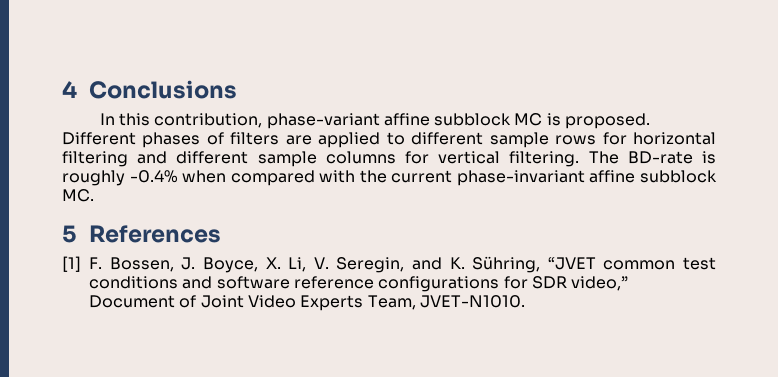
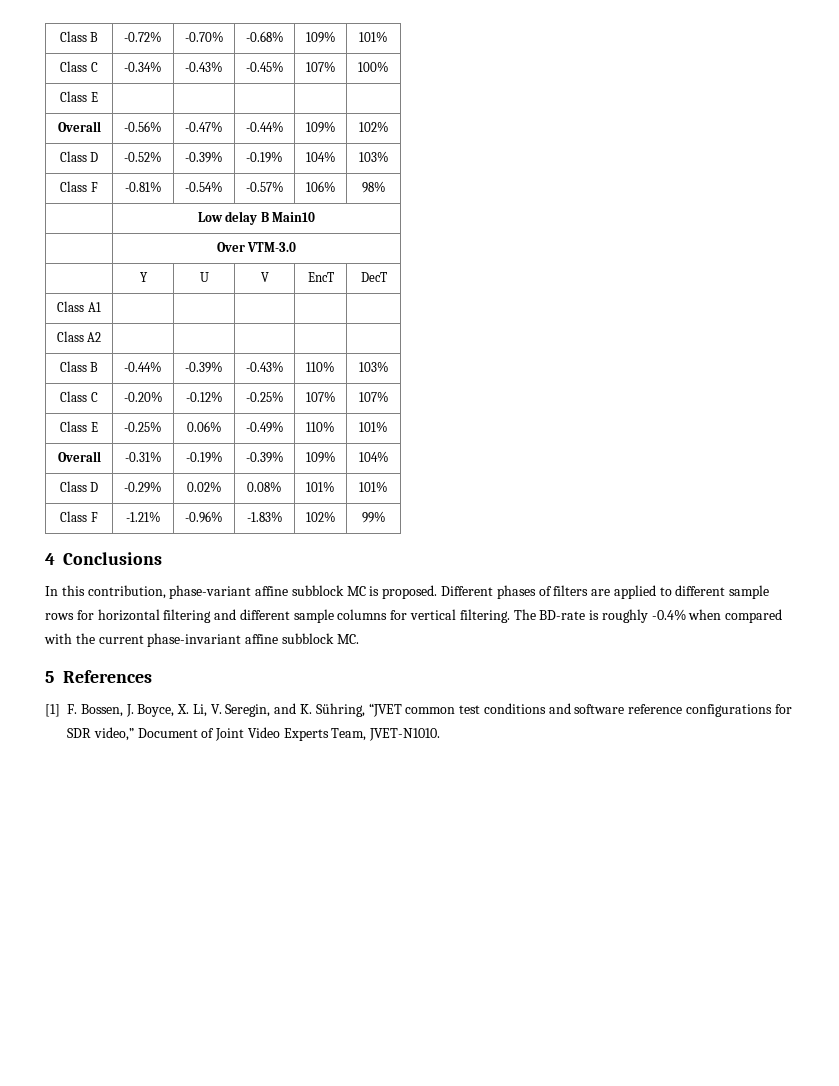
+ Class B | -0.72% | -0.70% | -0.68% | 109% | 101%
+ Class C | -0.34% | -0.43% | -0.45% | 107% | 100%
+ Class E | | | | |
+ Overall | -0.56% | -0.47% | -0.44% | 109% | 102%
+ Class D | -0.52% | -0.39% | -0.19% | 104% | 103%
+ Class F | -0.81% | -0.54% | -0.57% | 106% | 98%
+ | Low delay B Main10
+ | Over VTM-3.0
+ | Y | U | V | EncT | DecT
+ Class A1 | | | | |
+ Class A2 | | | | |
+ Class B | -0.44% | -0.39% | -0.43% | 110% | 103%
+ Class C | -0.20% | -0.12% | -0.25% | 107% | 107%
+ Class E | -0.25% | 0.06% | -0.49% | 110% | 101%
+ Overall | -0.31% | -0.19% | -0.39% | 109% | 104%
+ Class D | -0.29% | 0.02% | 0.08% | 101% | 101%
+ Class F | -1.21% | -0.96% | -1.83% | 102% | 99%

